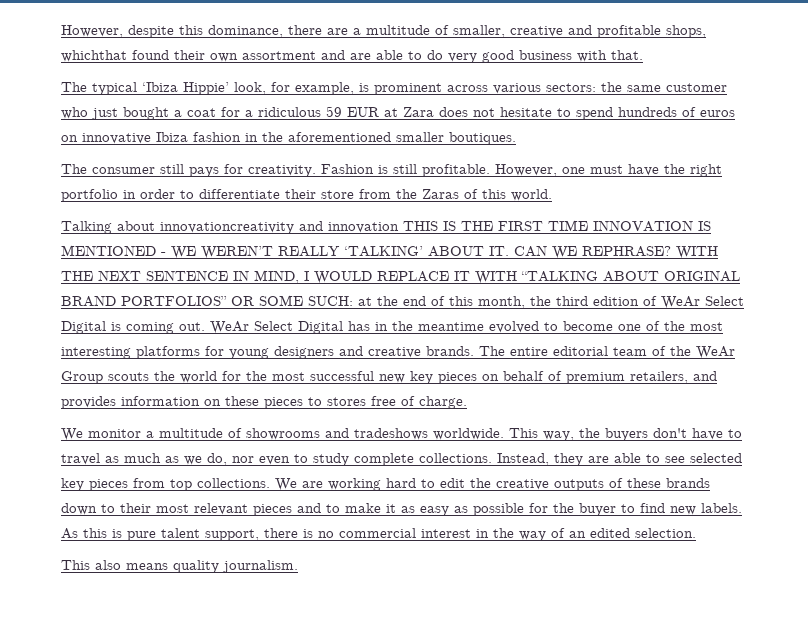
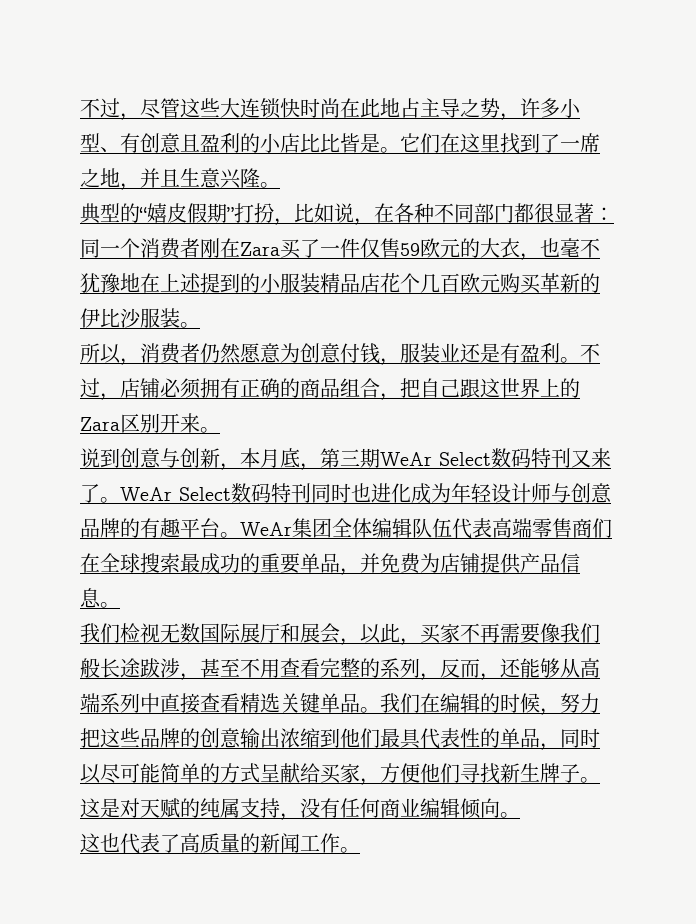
- However, despite this dominance, there are a multitude of smaller, creative and profitable shops, whichthat found their own assortment and are able to do very good business with that.
- The typical ‘Ibiza Hippie’ look, for example, is prominent across various sectors: the same customer who just bought a coat for a ridiculous 59 EUR at Zara does not hesitate to spend hundreds of euros on innovative Ibiza fashion in the aforementioned smaller boutiques.
- The consumer still pays for creativity. Fashion is still profitable. However, one must have the right portfolio in order to differentiate their store from the Zaras of this world.
- Talking about innovationcreativity and innovation THIS IS THE FIRST TIME INNOVATION IS MENTIONED - WE WEREN’T REALLY ‘TALKING’ ABOUT IT. CAN WE REPHRASE? WITH THE NEXT SENTENCE IN MIND, I WOULD REPLACE IT WITH “TALKING ABOUT ORIGINAL BRAND PORTFOLIOS” OR SOME SUCH: at the end of this month, the third edition of WeAr Select Digital is coming out. WeAr Select Digital has in the meantime evolved to become one of the most interesting platforms for young designers and creative brands. The entire editorial team of the WeAr Group scouts the world for the most successful new key pieces on behalf of premium retailers, and provides information on these pieces to stores free of charge.
- We monitor a multitude of showrooms and tradeshows worldwide. This way, the buyers don't have to travel as much as we do, nor even to study complete collections. Instead, they are able to see selected key pieces from top collections. We are working hard to edit the creative outputs of these brands down to their most relevant pieces and to make it as easy as possible for the buyer to find new labels. As this is pure talent support, there is no commercial interest in the way of an edited selection.
- This also means quality journalism.
+ 不过，尽管这些大连锁快时尚在此地占主导之势，许多小型、有创意且盈利的小店比比皆是。它们在这里找到了一席之地，并且生意兴隆。
+ 典型的“嬉皮假期”打扮，比如说，在各种不同部门都很显著：同一个消费者刚在Zara买了一件仅售59欧元的大衣，也毫不犹豫地在上述提到的小服装精品店花个几百欧元购买革新的伊比沙服装。
+ 所以，消费者仍然愿意为创意付钱，服装业还是有盈利。不过，店铺必须拥有正确的商品组合，把自己跟这世界上的Zara区别开来。
+ 说到创意与创新，本月底，第三期WeAr Select数码特刊又来了。WeAr Select数码特刊同时也进化成为年轻设计师与创意品牌的有趣平台。WeAr集团全体编辑队伍代表高端零售商们在全球搜索最成功的重要单品，并免费为店铺提供产品信息。
+ 我们检视无数国际展厅和展会，以此，买家不再需要像我们般长途跋涉，甚至不用查看完整的系列，反而，还能够从高端系列中直接查看精选关键单品。我们在编辑的时候，努力把这些品牌的创意输出浓缩到他们最具代表性的单品，同时以尽可能简单的方式呈献给买家，方便他们寻找新生牌子。这是对天赋的纯属支持，没有任何商业编辑倾向。
+ 这也代表了高质量的新闻工作。

